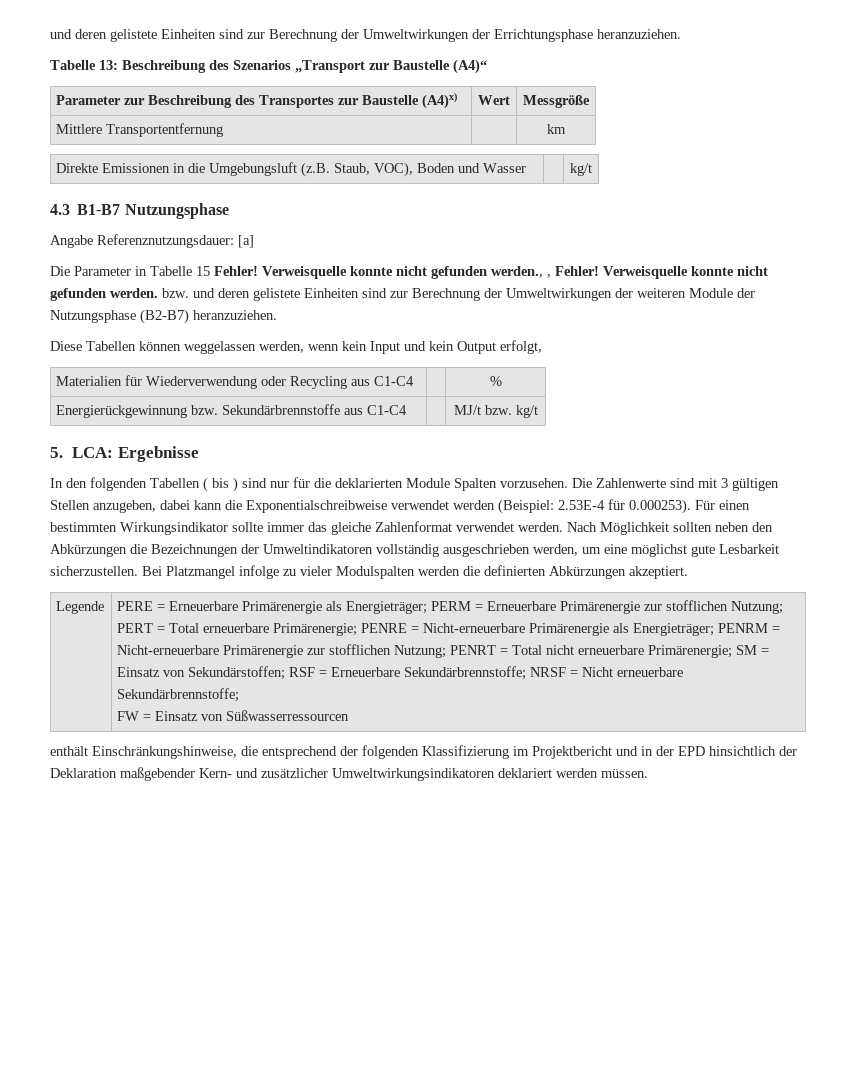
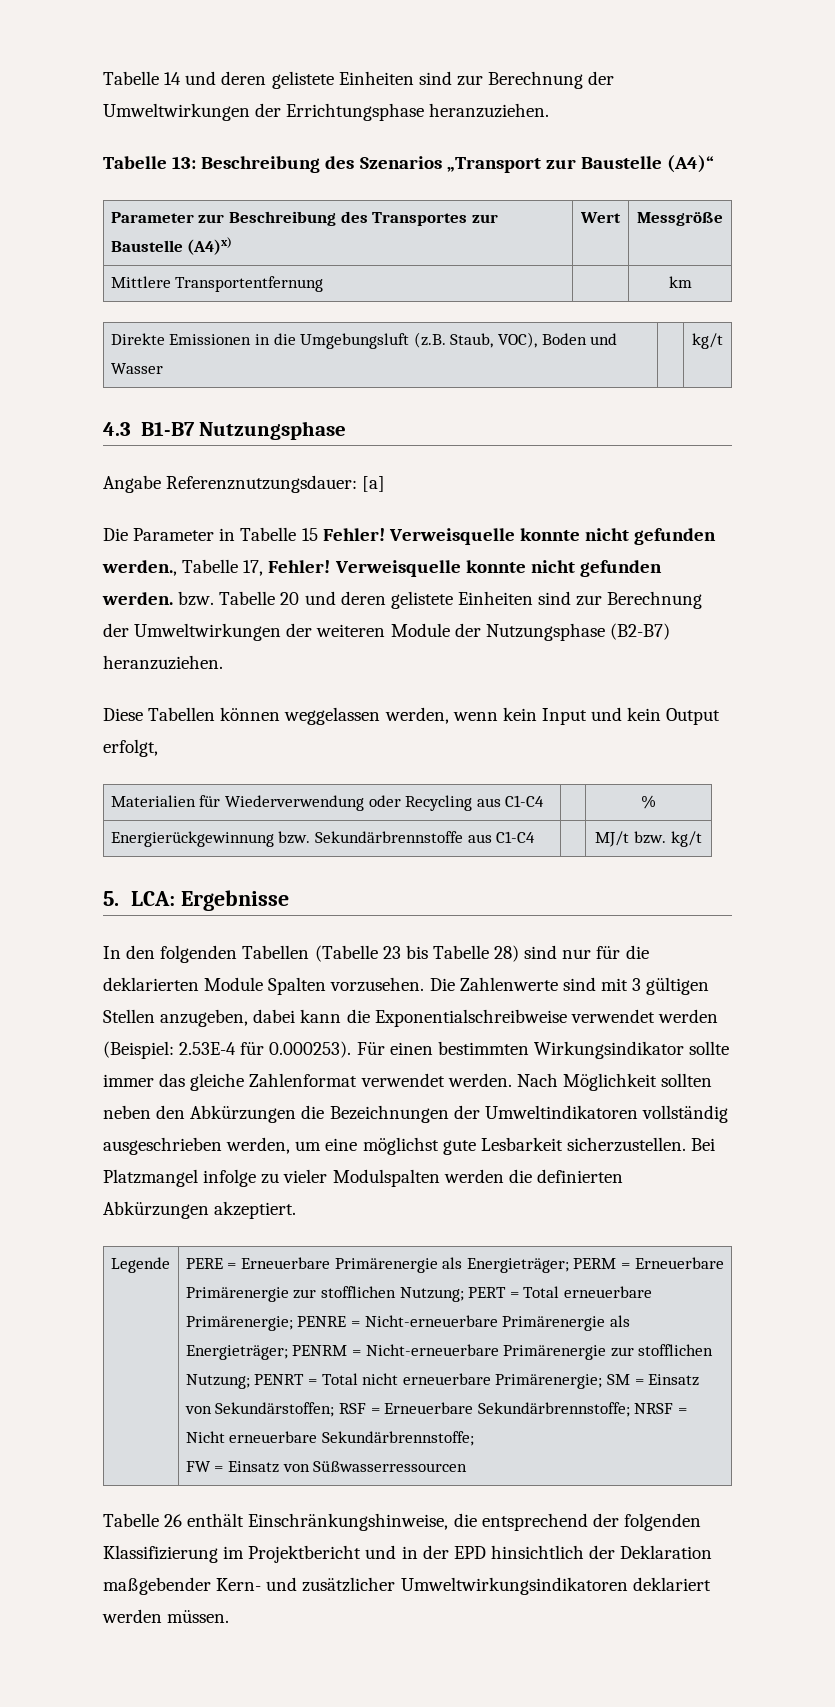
- und deren gelistete Einheiten sind zur Berechnung der Umweltwirkungen der Errichtungsphase heranzuziehen.
+ Tabelle 14 und deren gelistete Einheiten sind zur Berechnung der Umweltwirkungen der Errichtungsphase heranzuziehen.
- Verweisquelle konnte nicht gefunden werden., , Fehler!
+ Verweisquelle konnte nicht gefunden werden., Tabelle 17, Fehler!
- Verweisquelle konnte nicht gefunden werden. bzw. und deren gelistete Einheiten sind zur Berechnung der Umweltwirkungen der weiteren Module der Nutzungsphase (B2-B7) heranzuziehen.
+ Verweisquelle konnte nicht gefunden werden. bzw. Tabelle 20 und deren gelistete Einheiten sind zur Berechnung der Umweltwirkungen der weiteren Module der Nutzungsphase (B2-B7) heranzuziehen.
- In den folgenden Tabellen ( bis ) sind nur für die deklarierten Module Spalten vorzusehen.
+ In den folgenden Tabellen (Tabelle 23 bis Tabelle 28) sind nur für die deklarierten Module Spalten vorzusehen.
- enthält Einschränkungshinweise, die entsprechend der folgenden Klassifizierung im Projektbericht und in der EPD hinsichtlich der Deklaration maßgebender Kern- und zusätzlicher Umweltwirkungsindikatoren deklariert werden müssen.
+ Tabelle 26 enthält Einschränkungshinweise, die entsprechend der folgenden Klassifizierung im Projektbericht und in der EPD hinsichtlich der Deklaration maßgebender Kern- und zusätzlicher Umweltwirkungsindikatoren deklariert werden müssen.

